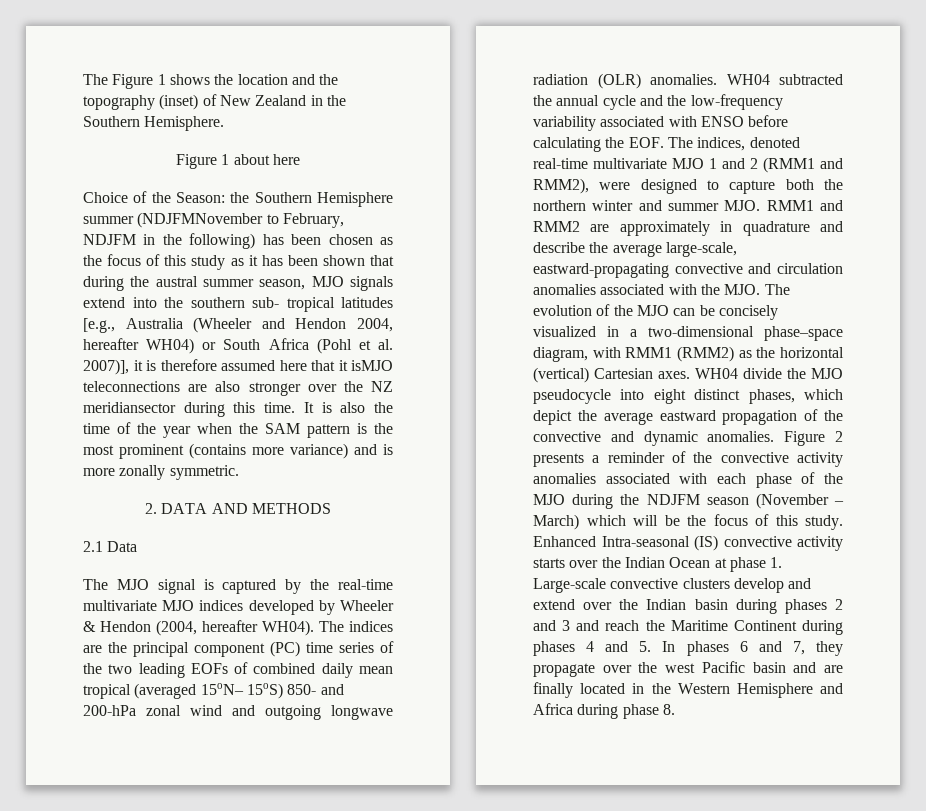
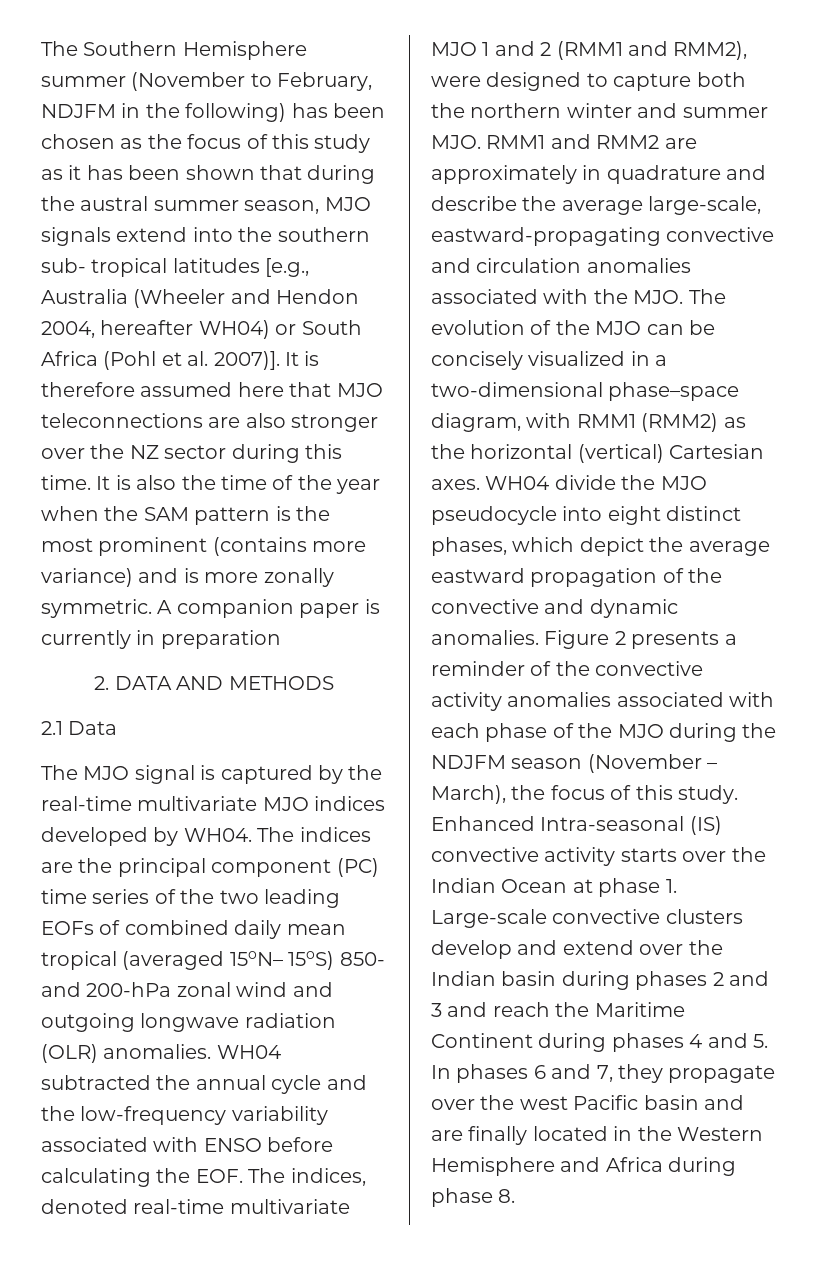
- The Figure 1 shows the location and the topography (inset) of New Zealand in the Southern Hemisphere.
- Figure 1 about here
- Choice of the Season: the Southern Hemisphere summer (NDJFMNovember to February, NDJFM in the following) has been chosen as the focus of this study as it has been shown that during the austral summer season, MJO signals extend into the southern sub- tropical latitudes [e.g., Australia (Wheeler and Hendon 2004, hereafter WH04) or South Africa (Pohl et al. 2007)], it is therefore assumed here that it isMJO teleconnections are also stronger over the NZ meridiansector during this time.
+ The Southern Hemisphere summer (November to February, NDJFM in the following) has been chosen as the focus of this study as it has been shown that during the austral summer season, MJO signals extend into the southern sub- tropical latitudes [e.g., Australia (Wheeler and Hendon 2004, hereafter WH04) or South Africa (Pohl et al. 2007)]. It is therefore assumed here that MJO teleconnections are also stronger over the NZ sector during this time.
+ A companion paper is currently in preparation
- The MJO signal is captured by the real-time multivariate MJO indices developed by Wheeler & Hendon (2004, hereafter WH04).
+ The MJO signal is captured by the real-time multivariate MJO indices developed by WH04.
- Figure 2 presents a reminder of the convective activity anomalies associated with each phase of the MJO during the NDJFM season (November – March) which will be the focus of this study.
+ Figure 2 presents a reminder of the convective activity anomalies associated with each phase of the MJO during the NDJFM season (November – March), the focus of this study.

